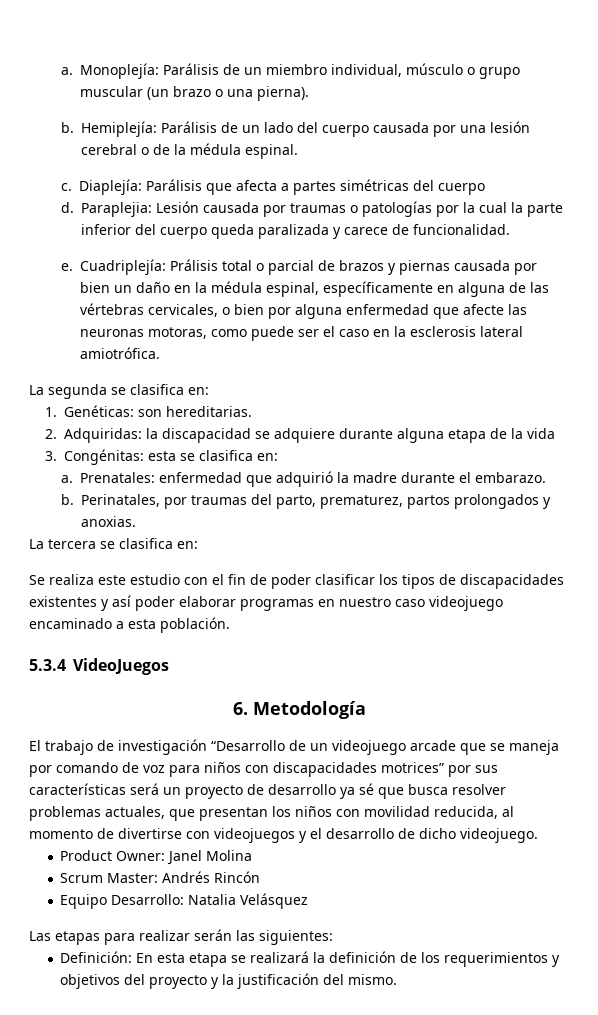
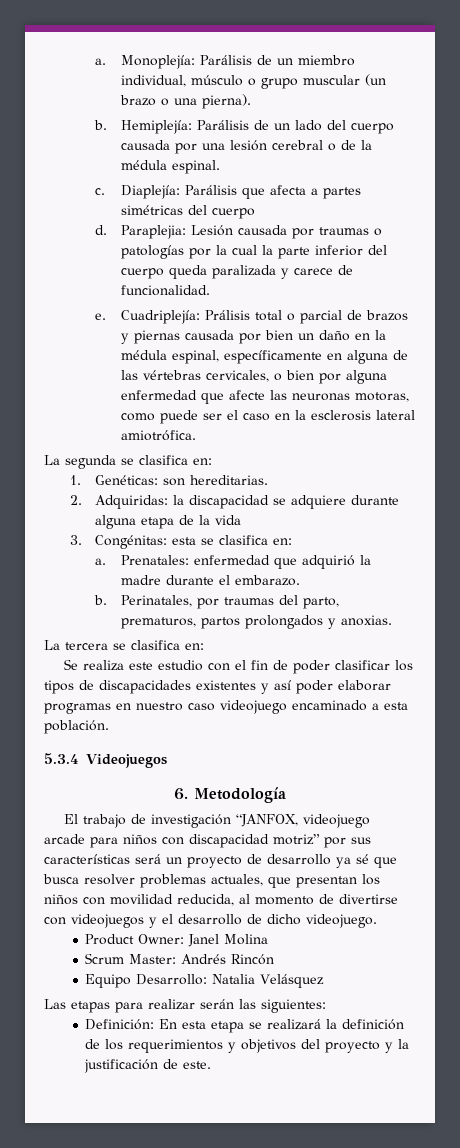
- Perinatales, por traumas del parto, prematurez, partos prolongados y anoxias.
+ Perinatales, por traumas del parto, prematuros, partos prolongados y anoxias.
- 5.3.4 VideoJuegos
+ 5.3.4 Videojuegos
- El trabajo de investigación “Desarrollo de un videojuego arcade que se maneja por comando de voz para niños con discapacidades motrices” por sus características será un proyecto de desarrollo ya sé que busca resolver problemas actuales, que presentan los niños con movilidad reducida, al momento de divertirse con videojuegos y el desarrollo de dicho videojuego.
+ El trabajo de investigación “JANFOX, videojuego arcade para niños con discapacidad motriz” por sus características será un proyecto de desarrollo ya sé que busca resolver problemas actuales, que presentan los niños con movilidad reducida, al momento de divertirse con videojuegos y el desarrollo de dicho videojuego.
- Definición: En esta etapa se realizará la definición de los requerimientos y objetivos del proyecto y la justificación del mismo.
+ Definición: En esta etapa se realizará la definición de los requerimientos y objetivos del proyecto y la justificación de este.

